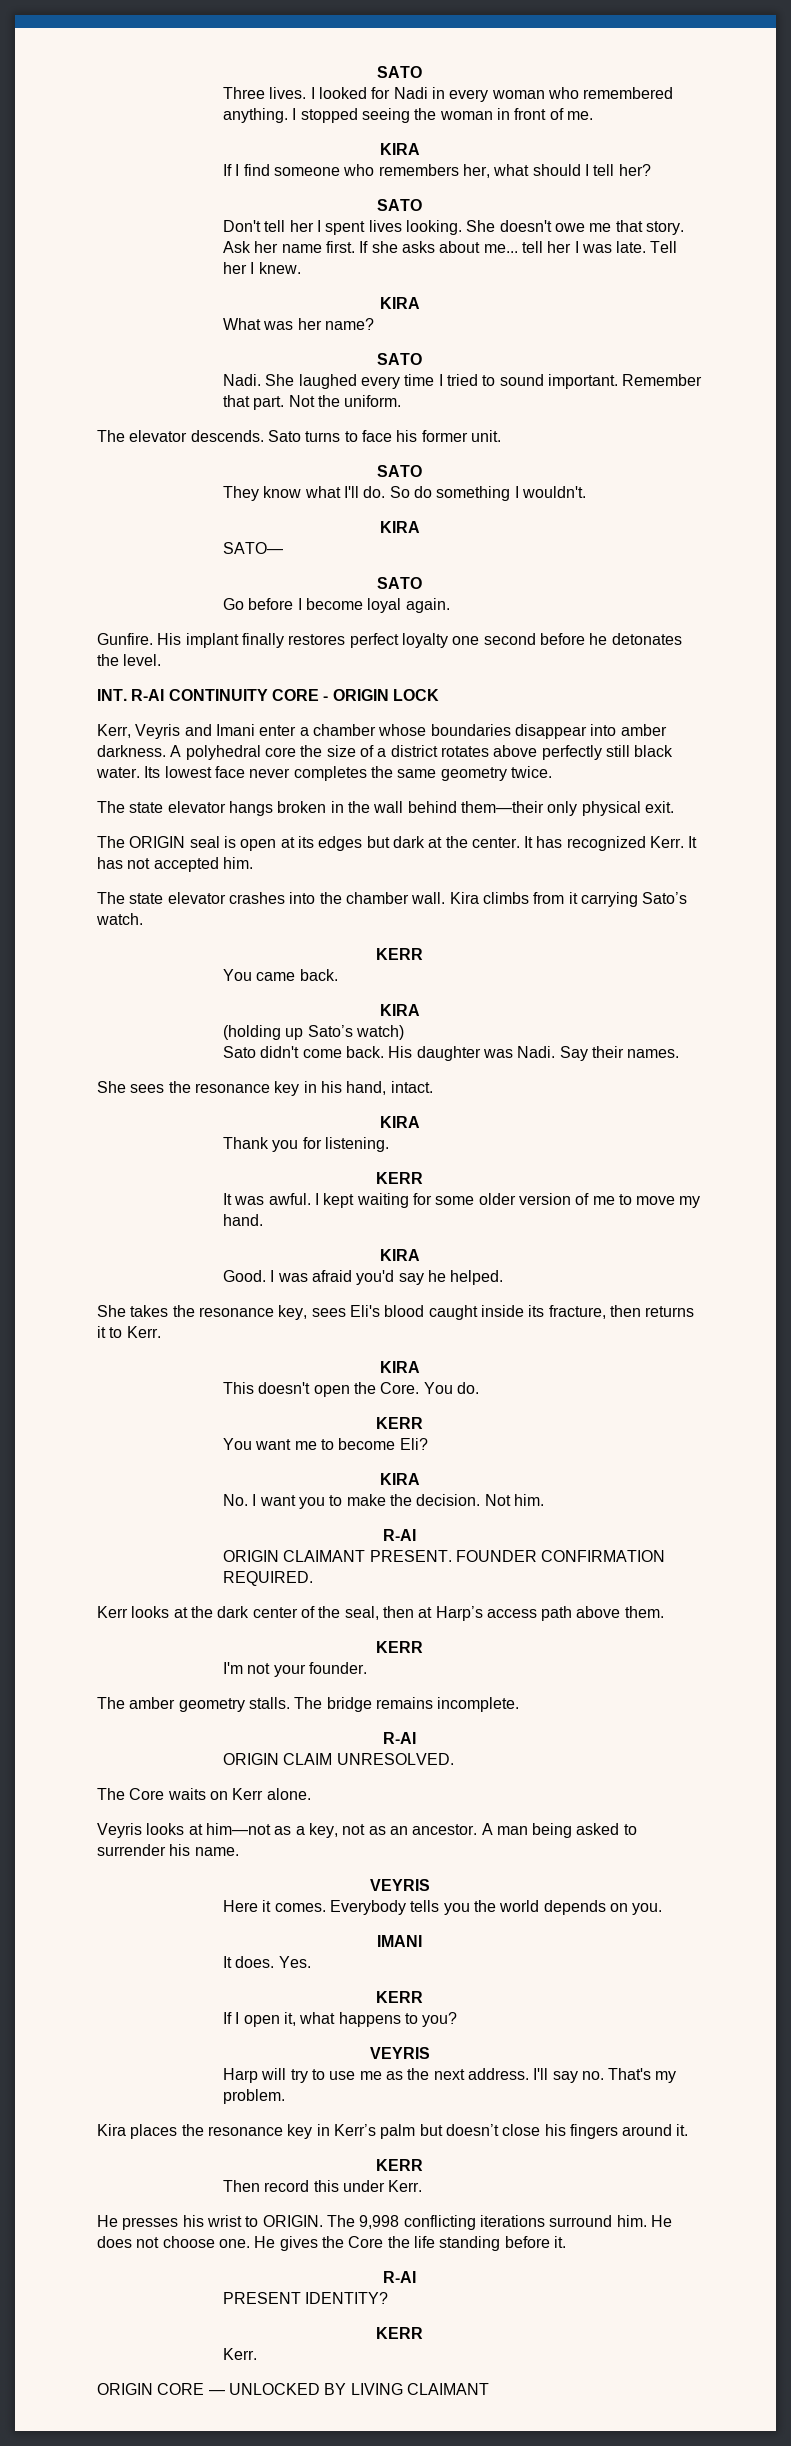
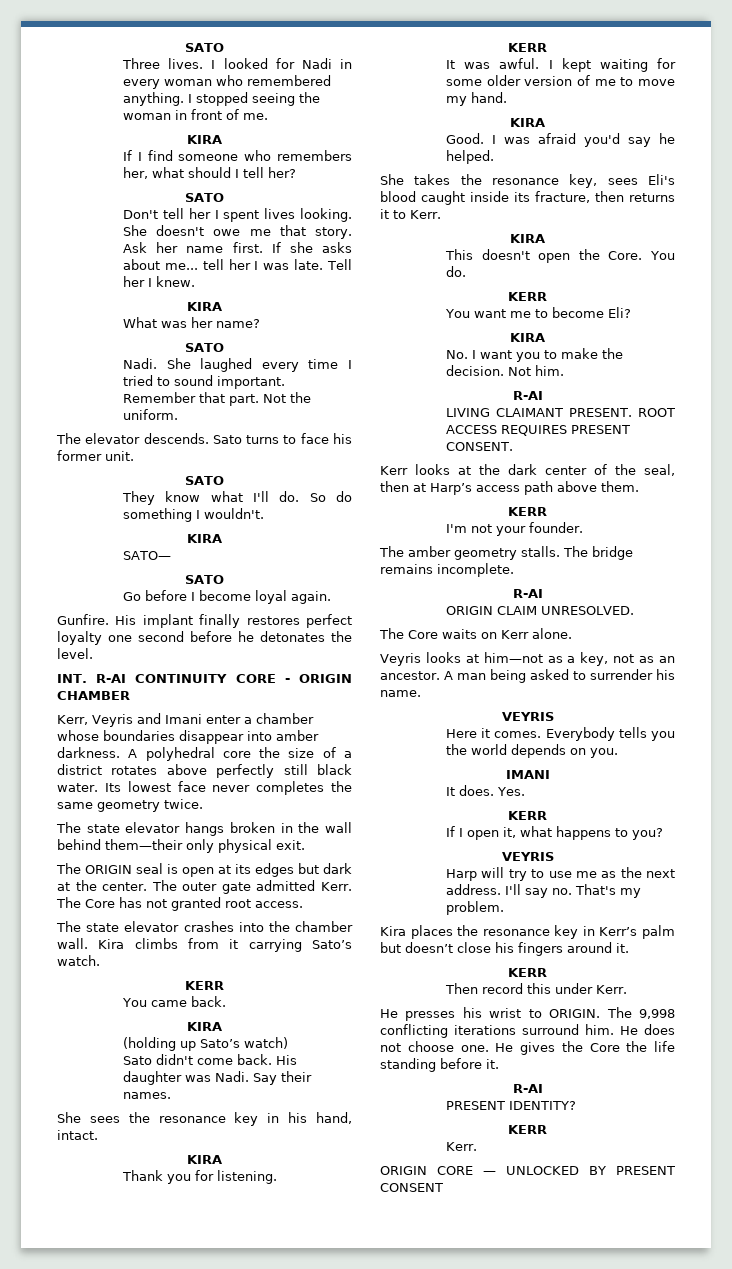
- INT. R-AI CONTINUITY CORE - ORIGIN LOCK
+ INT. R-AI CONTINUITY CORE - ORIGIN CHAMBER
- It has recognized Kerr. It has not accepted him.
+ The outer gate admitted Kerr. The Core has not granted root access.
- ORIGIN CLAIMANT PRESENT.
+ LIVING CLAIMANT PRESENT.
- FOUNDER CONFIRMATION REQUIRED.
+ ROOT ACCESS REQUIRES PRESENT CONSENT.
- ORIGIN CORE — UNLOCKED BY LIVING CLAIMANT
+ ORIGIN CORE — UNLOCKED BY PRESENT CONSENT

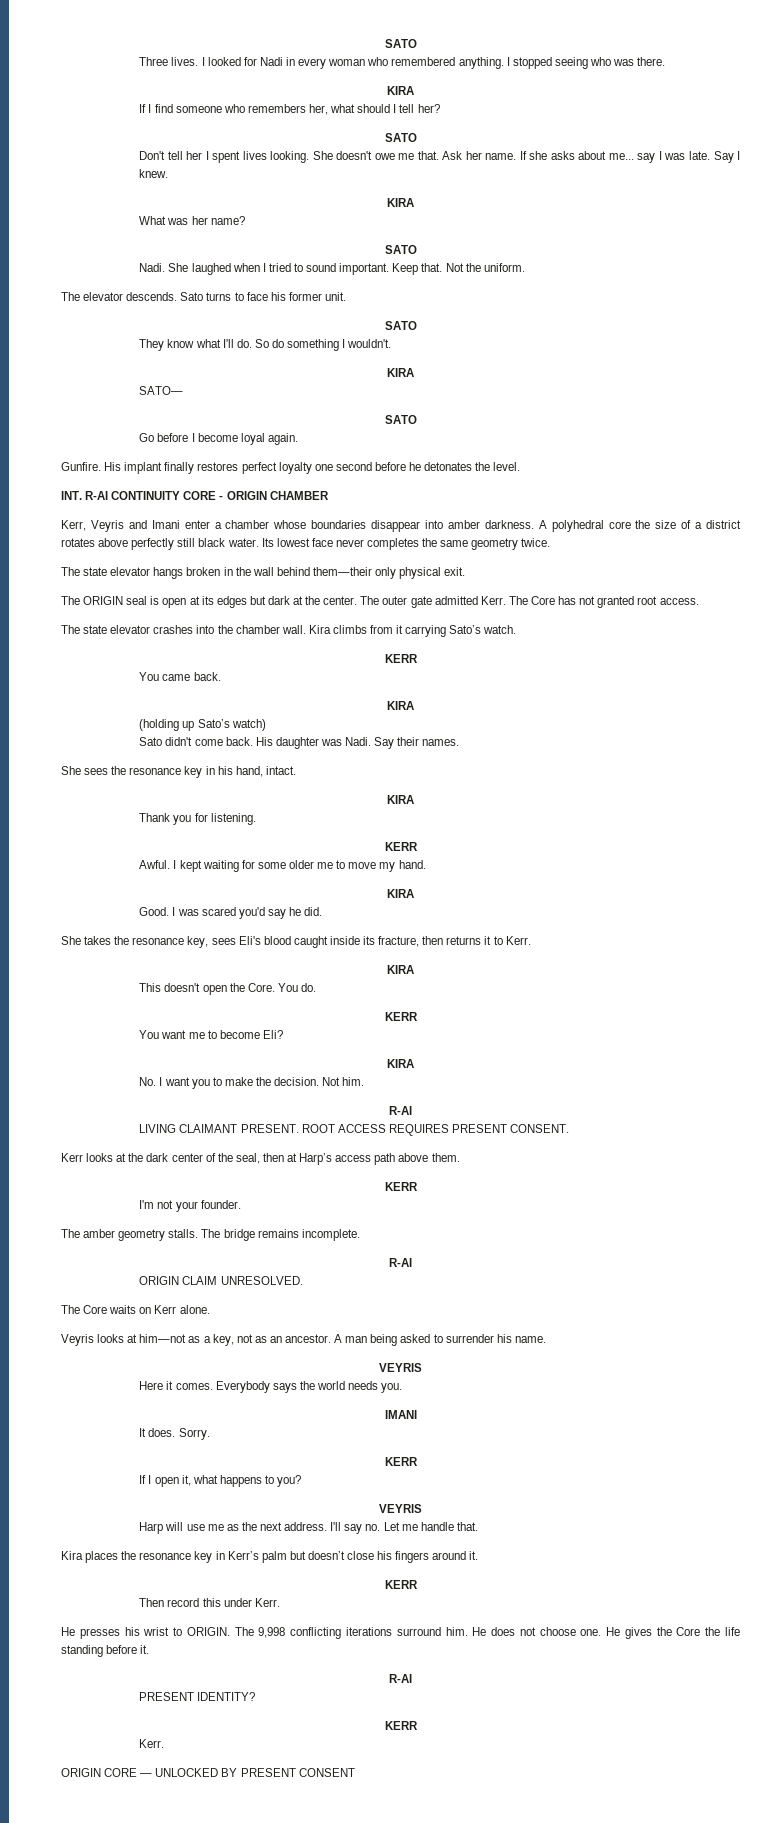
- I stopped seeing the woman in front of me.
+ I stopped seeing who was there.
- She doesn't owe me that story. Ask her name first.
+ She doesn't owe me that. Ask her name.
- If she asks about me... tell her I was late.
+ If she asks about me... say I was late.
- Tell her I knew.
+ Say I knew.
- She laughed every time I tried to sound important.
+ She laughed when I tried to sound important.
- Remember that part.
+ Keep that.
- It was awful.
+ Awful.
- I kept waiting for some older version of me to move my hand.
+ I kept waiting for some older me to move my hand.
- I was afraid you'd say he helped.
+ I was scared you'd say he did.
- Everybody tells you the world depends on you.
+ Everybody says the world needs you.
- Yes.
+ Sorry.
- Harp will try to use me as the next address.
+ Harp will use me as the next address.
- I'll say no. That's my problem.
+ I'll say no. Let me handle that.

